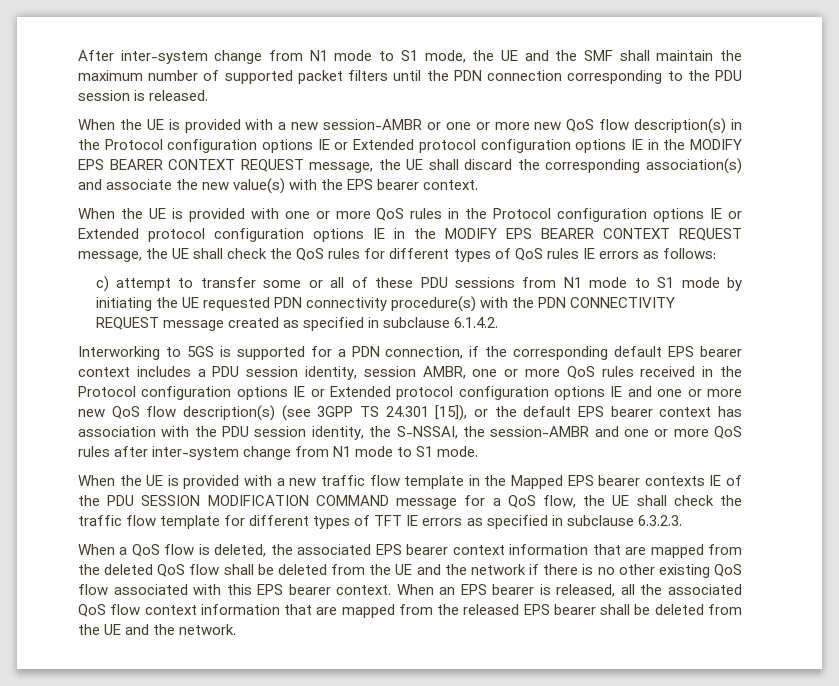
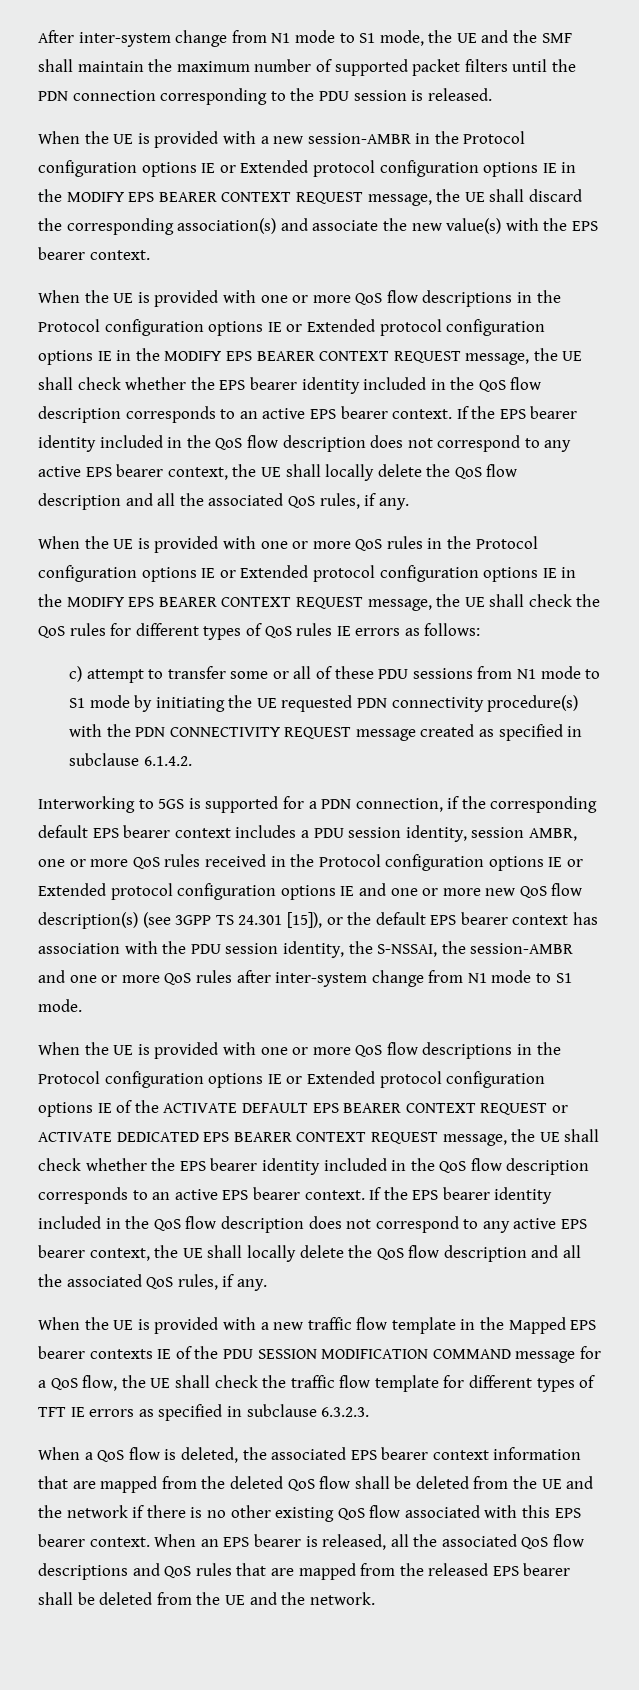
- When the UE is provided with a new session-AMBR or one or more new QoS flow description(s) in the Protocol configuration options IE or Extended protocol configuration options IE in the MODIFY EPS BEARER CONTEXT REQUEST message, the UE shall discard the corresponding association(s) and associate the new value(s) with the EPS bearer context.
+ When the UE is provided with a new session-AMBR in the Protocol configuration options IE or Extended protocol configuration options IE in the MODIFY EPS BEARER CONTEXT REQUEST message, the UE shall discard the corresponding association(s) and associate the new value(s) with the EPS bearer context.
+ When the UE is provided with one or more QoS flow descriptions in the Protocol configuration options IE or Extended protocol configuration options IE in the MODIFY EPS BEARER CONTEXT REQUEST message, the UE shall check whether the EPS bearer identity included in the QoS flow description corresponds to an active EPS bearer context. If the EPS bearer identity included in the QoS flow description does not correspond to any active EPS bearer context, the UE shall locally delete the QoS flow description and all the associated QoS rules, if any.
+ When the UE is provided with one or more QoS flow descriptions in the Protocol configuration options IE or Extended protocol configuration options IE of the ACTIVATE DEFAULT EPS BEARER CONTEXT REQUEST or ACTIVATE DEDICATED EPS BEARER CONTEXT REQUEST message, the UE shall check whether the EPS bearer identity included in the QoS flow description corresponds to an active EPS bearer context. If the EPS bearer identity included in the QoS flow description does not correspond to any active EPS bearer context, the UE shall locally delete the QoS flow description and all the associated QoS rules, if any.
- When an EPS bearer is released, all the associated QoS flow context information that are mapped from the released EPS bearer shall be deleted from the UE and the network.
+ When an EPS bearer is released, all the associated QoS flow descriptions and QoS rules that are mapped from the released EPS bearer shall be deleted from the UE and the network.

